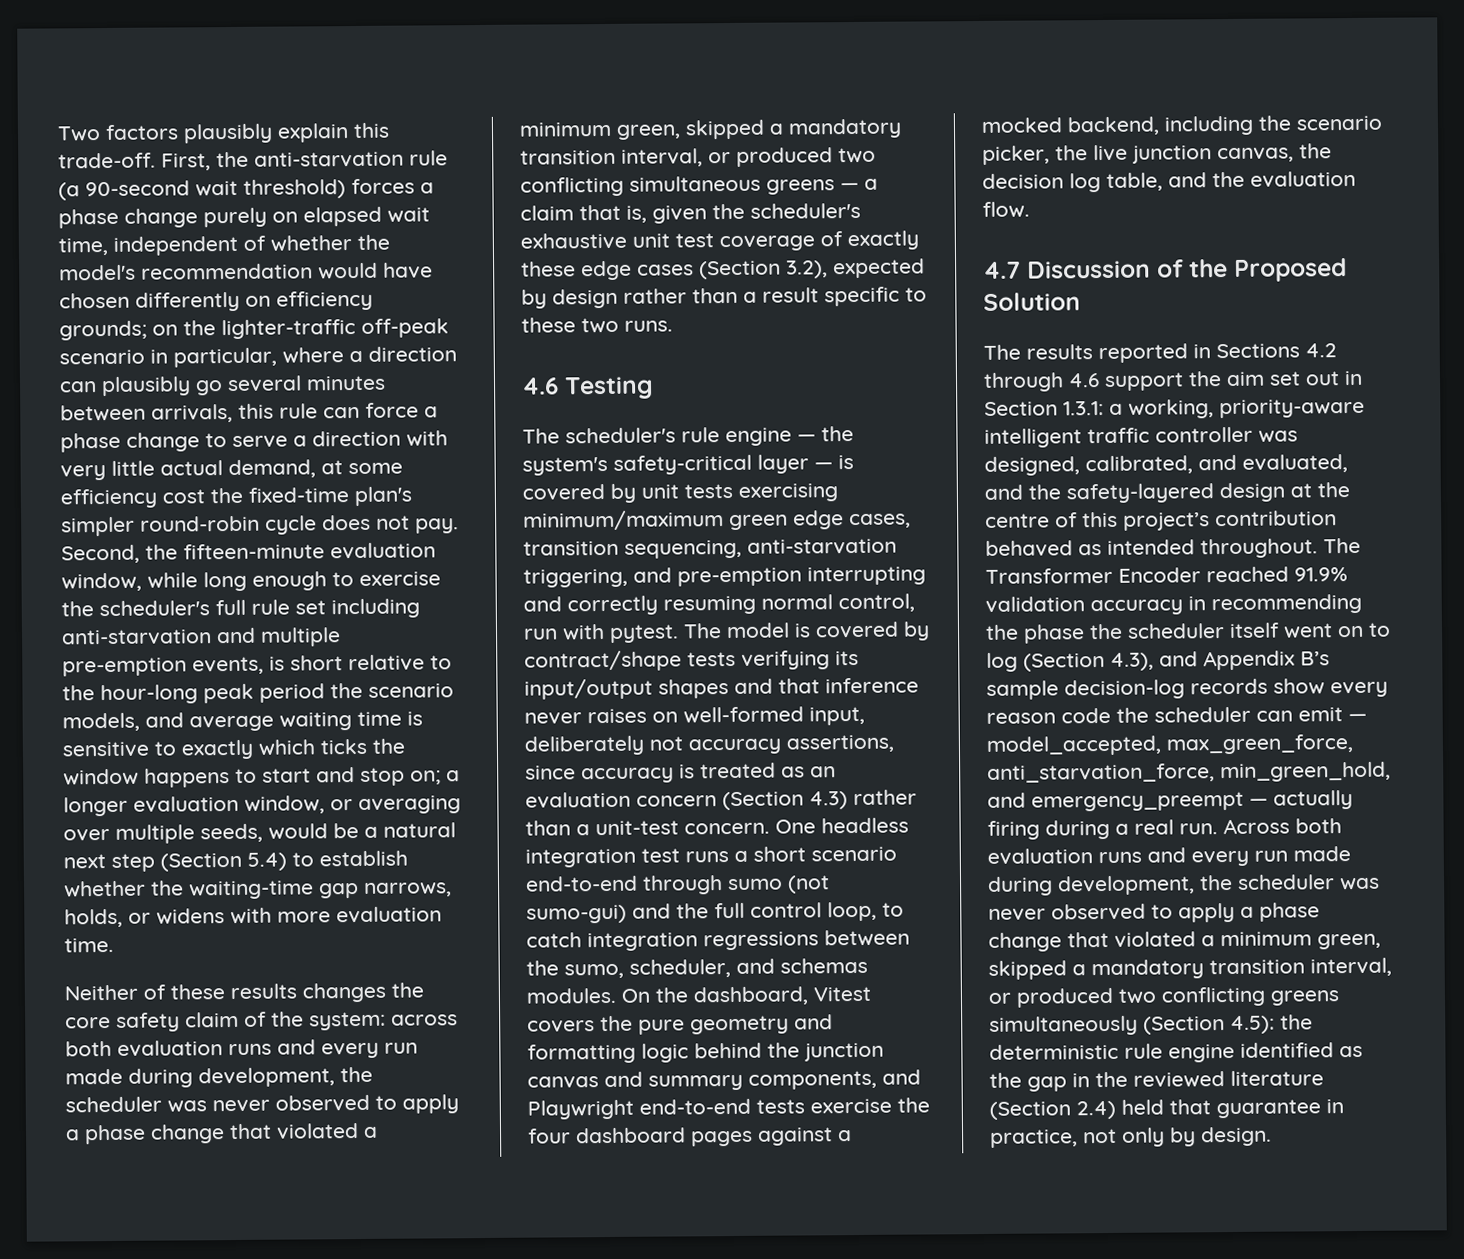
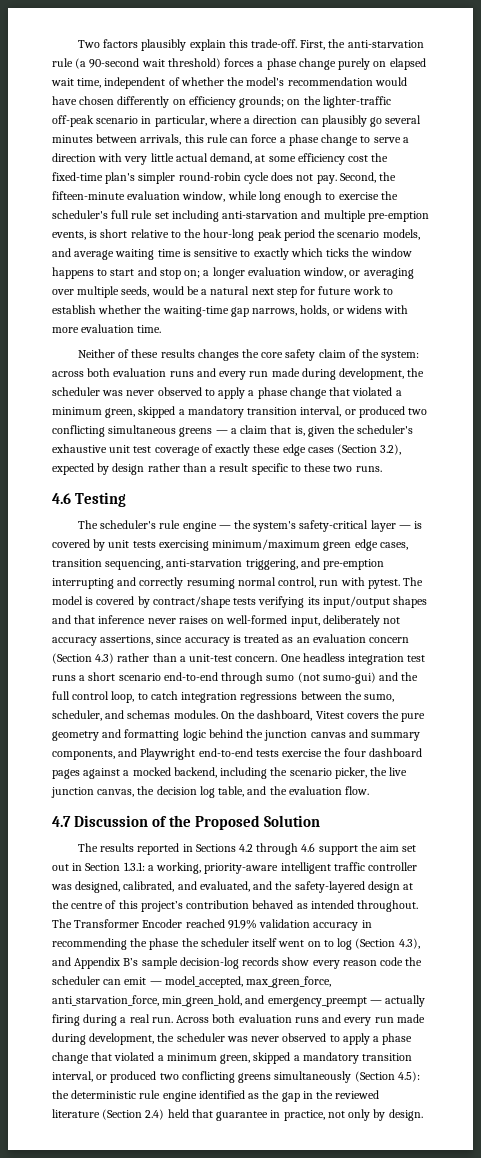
- a longer evaluation window, or averaging over multiple seeds, would be a natural next step (Section 5.4) to establish whether the waiting-time gap narrows, holds, or widens with more evaluation time.
+ a longer evaluation window, or averaging over multiple seeds, would be a natural next step for future work to establish whether the waiting-time gap narrows, holds, or widens with more evaluation time.

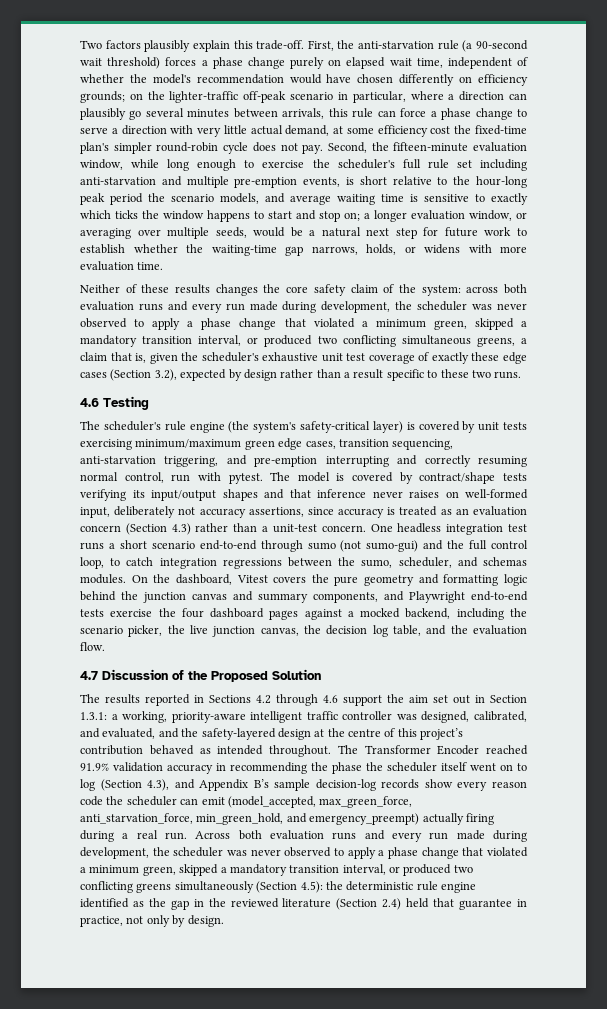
- across both evaluation runs and every run made during development, the scheduler was never observed to apply a phase change that violated a minimum green, skipped a mandatory transition interval, or produced two conflicting simultaneous greens — a claim that is, given the scheduler's exhaustive unit test coverage of exactly these edge cases (Section 3.2), expected by design rather than a result specific to these two runs.
+ across both evaluation runs and every run made during development, the scheduler was never observed to apply a phase change that violated a minimum green, skipped a mandatory transition interval, or produced two conflicting simultaneous greens, a claim that is, given the scheduler's exhaustive unit test coverage of exactly these edge cases (Section 3.2), expected by design rather than a result specific to these two runs.
- The scheduler's rule engine — the system's safety-critical layer — is covered by unit tests exercising minimum/maximum green edge cases, transition sequencing, anti-starvation triggering, and pre-emption interrupting and correctly resuming normal control, run with pytest.
+ The scheduler's rule engine (the system's safety-critical layer) is covered by unit tests exercising minimum/maximum green edge cases, transition sequencing, anti-starvation triggering, and pre-emption interrupting and correctly resuming normal control, run with pytest.
- The Transformer Encoder reached 91.9% validation accuracy in recommending the phase the scheduler itself went on to log (Section 4.3), and Appendix B’s sample decision-log records show every reason code the scheduler can emit — model_accepted, max_green_force, anti_starvation_force, min_green_hold, and emergency_preempt — actually firing during a real run.
+ The Transformer Encoder reached 91.9% validation accuracy in recommending the phase the scheduler itself went on to log (Section 4.3), and Appendix B’s sample decision-log records show every reason code the scheduler can emit (model_accepted, max_green_force, anti_starvation_force, min_green_hold, and emergency_preempt) actually firing during a real run.

